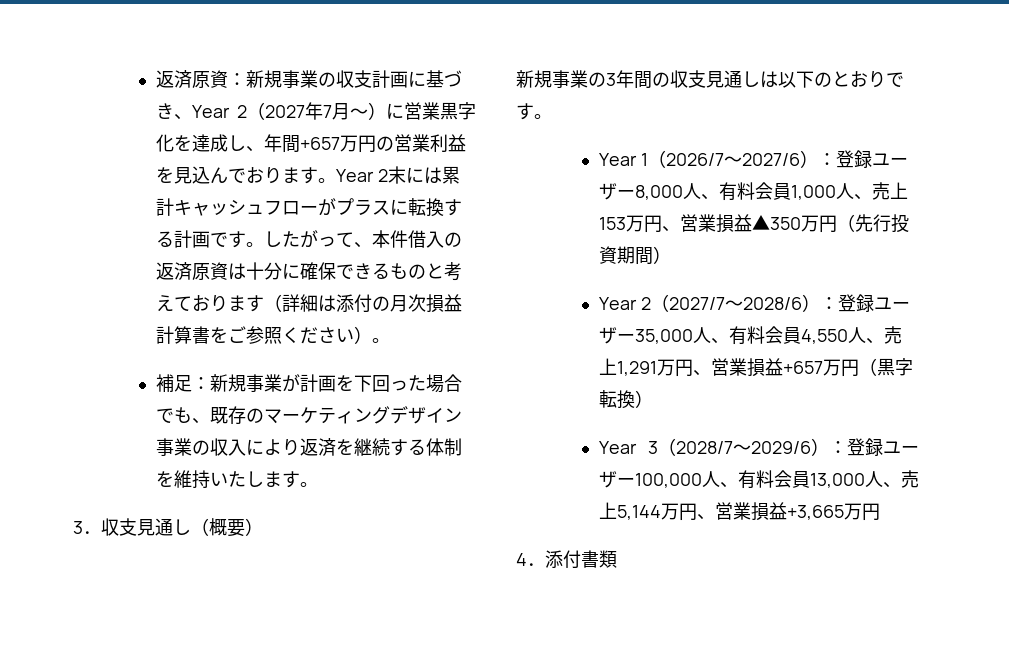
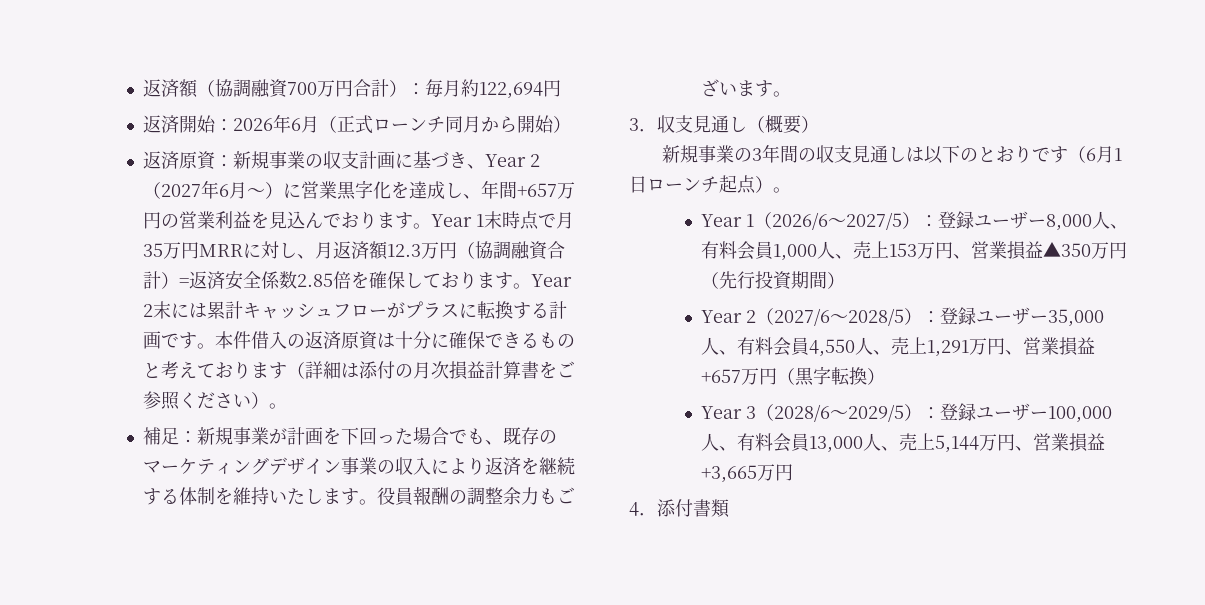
- 返済原資：新規事業の収支計画に基づき、Year 2（2027年7月〜）に営業黒字化を達成し、年間+657万円の営業利益を見込んでおります。
+ 返済額（協調融資700万円合計）：毎月約122,694円
+ 返済開始：2026年6月（正式ローンチ同月から開始）
+ 返済原資：新規事業の収支計画に基づき、Year 2（2027年6月〜）に営業黒字化を達成し、年間+657万円の営業利益を見込んでおります。
- Year 2末には累計キャッシュフローがプラスに転換する計画です。
+ Year 1末時点で月35万円MRRに対し、月返済額12.3万円（協調融資合計）=返済安全係数2.85倍を確保しております。Year 2末には累計キャッシュフローがプラスに転換する計画です。
- したがって、本件借入の返済原資は十分に確保できるものと考えております（詳細は添付の月次損益計算書をご参照ください）。
+ 本件借入の返済原資は十分に確保できるものと考えております（詳細は添付の月次損益計算書をご参照ください）。
+ 役員報酬の調整余力もございます。
- 新規事業の3年間の収支見通しは以下のとおりです。
+ 新規事業の3年間の収支見通しは以下のとおりです（6月1日ローンチ起点）。
- Year 1（2026/7〜2027/6）：登録ユーザー8,000人、有料会員1,000人、売上153万円、営業損益▲350万円（先行投資期間）
+ Year 1（2026/6〜2027/5）：登録ユーザー8,000人、有料会員1,000人、売上153万円、営業損益▲350万円（先行投資期間）
- Year 2（2027/7〜2028/6）：登録ユーザー35,000人、有料会員4,550人、売上1,291万円、営業損益+657万円（黒字転換）
+ Year 2（2027/6〜2028/5）：登録ユーザー35,000人、有料会員4,550人、売上1,291万円、営業損益+657万円（黒字転換）
- Year 3（2028/7〜2029/6）：登録ユーザー100,000人、有料会員13,000人、売上5,144万円、営業損益+3,665万円
+ Year 3（2028/6〜2029/5）：登録ユーザー100,000人、有料会員13,000人、売上5,144万円、営業損益+3,665万円

